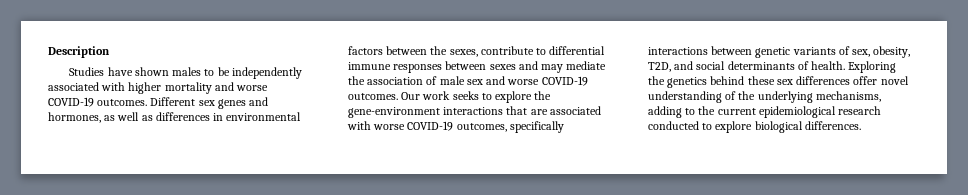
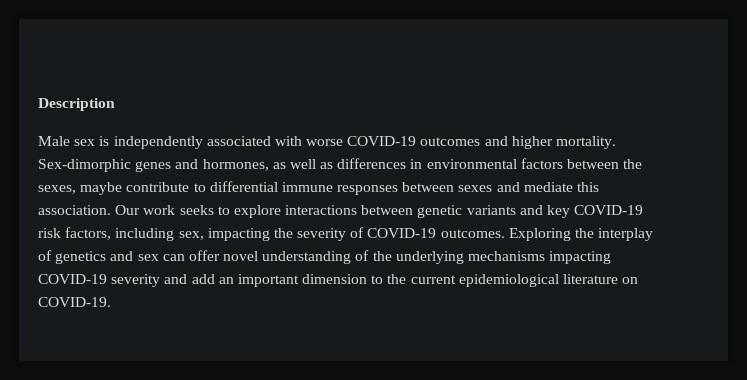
- Studies have shown males to be independently associated with higher mortality and worse COVID-19 outcomes. Different sex genes and hormones, as well as differences in environmental factors between the sexes, contribute to differential immune responses between sexes and may mediate the association of male sex and worse COVID-19 outcomes.
+ Male sex is independently associated with worse COVID-19 outcomes and higher mortality. Sex-dimorphic genes and hormones, as well as differences in environmental factors between the sexes, maybe contribute to differential immune responses between sexes and mediate this association.
- Our work seeks to explore the gene-environment interactions that are associated with worse COVID-19 outcomes, specifically interactions between genetic variants of sex, obesity, T2D, and social determinants of health. Exploring the genetics behind these sex differences offer novel understanding of the underlying mechanisms, adding to the current epidemiological research conducted to explore biological differences.
+ Our work seeks to explore interactions between genetic variants and key COVID-19 risk factors, including sex, impacting the severity of COVID-19 outcomes. Exploring the interplay of genetics and sex can offer novel understanding of the underlying mechanisms impacting COVID-19 severity and add an important dimension to the current epidemiological literature on COVID-19.

